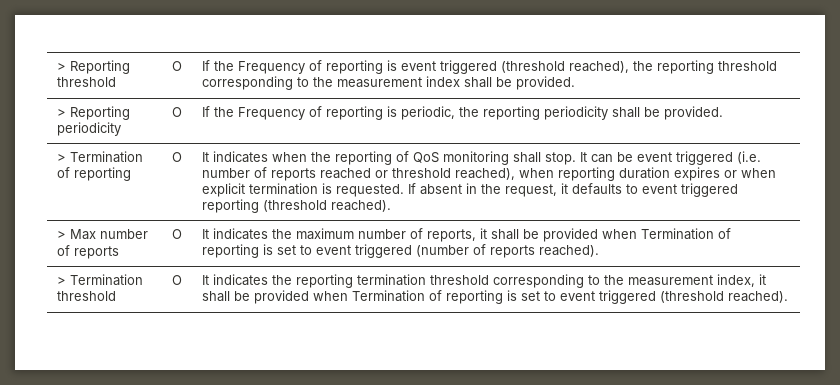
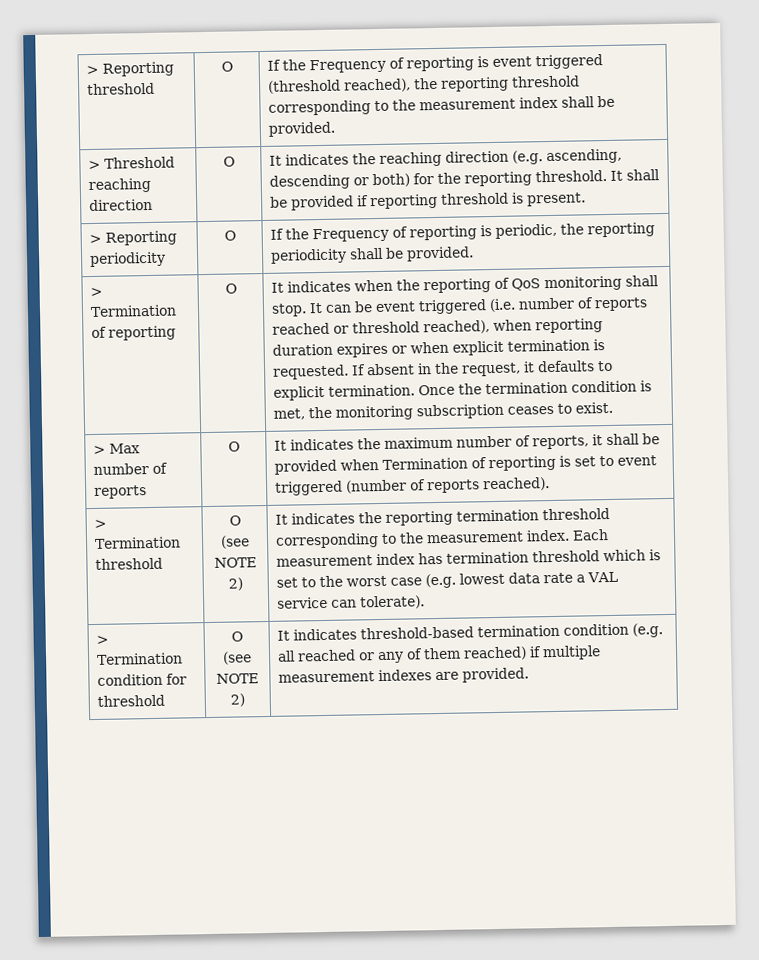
+ > Threshold reaching direction | O | It indicates the reaching direction (e.g. ascending, descending or both) for the reporting threshold. It shall be provided if reporting threshold is present.
- If absent in the request, it defaults to event triggered reporting (threshold reached).
+ If absent in the request, it defaults to explicit termination. Once the termination condition is met, the monitoring subscription ceases to exist.
- > Termination threshold | O | It indicates the reporting termination threshold corresponding to the measurement index, it shall be provided when Termination of reporting is set to event triggered (threshold reached).
+ > Termination threshold | O
+ (see NOTE 2) | It indicates the reporting termination threshold corresponding to the measurement index. Each measurement index has termination threshold which is set to the worst case (e.g. lowest data rate a VAL service can tolerate).
+ > Termination condition for threshold | O
+ (see NOTE 2) | It indicates threshold-based termination condition (e.g. all reached or any of them reached) if multiple measurement indexes are provided.

